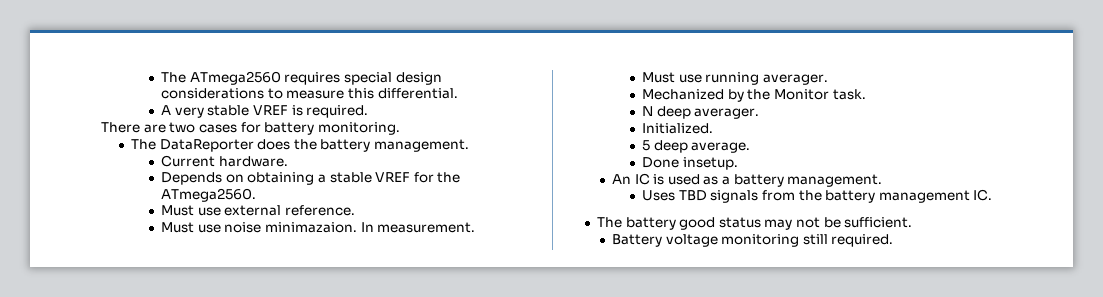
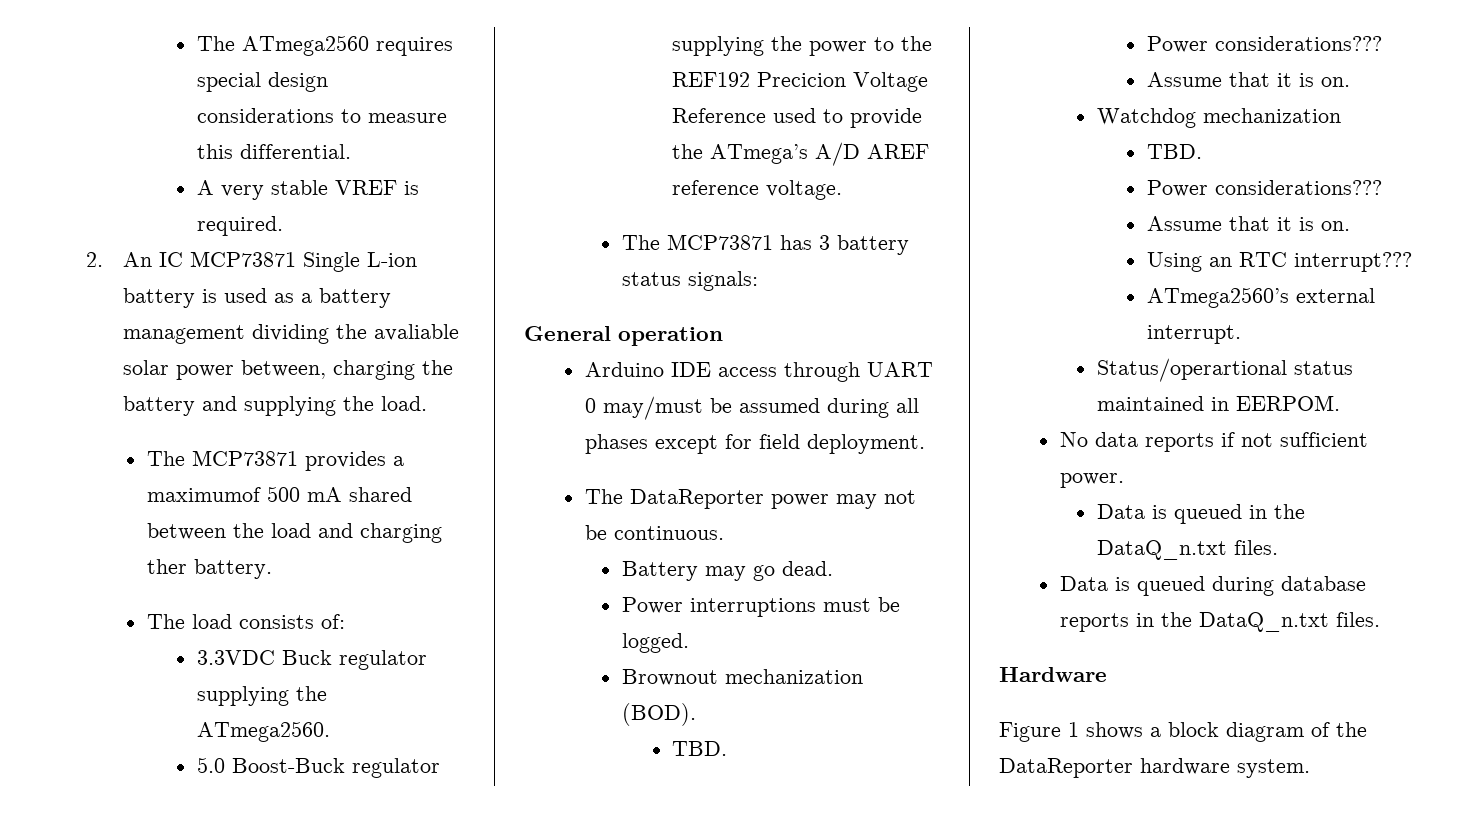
- There are two cases for battery monitoring.
- The DataReporter does the battery management.
- Current hardware.
- Depends on obtaining a stable VREF for the ATmega2560.
- Must use external reference.
- Must use noise minimazaion. In measurement.
- Must use running averager.
- Mechanized by the Monitor task.
- N deep averager.
- Initialized.
- 5 deep average.
- Done insetup.
- An IC is used as a battery management.
- Uses TBD signals from the battery management IC.
- The battery good status may not be sufficient.
+ 2. An IC MCP73871 Single L-ion battery is used as a battery management dividing the avaliable solar power between, charging the battery and supplying the load.
+ The MCP73871 provides a maximumof 500 mA shared between the load and charging ther battery.
+ The load consists of:
+ 3.3VDC Buck regulator supplying the ATmega2560.
+ 5.0 Boost-Buck regulator supplying the power to the REF192 Precicion Voltage Reference used to provide the ATmega’s A/D AREF reference voltage.
+ The MCP73871 has 3 battery status signals:
+ General operation
+ Arduino IDE access through UART 0 may/must be assumed during all phases except for field deployment.
+ The DataReporter power may not be continuous.
- Battery voltage monitoring still required.
+ Battery may go dead.
+ Power interruptions must be logged.
+ Brownout mechanization (BOD).
+ TBD.
+ Power considerations???
+ Assume that it is on.
+ Watchdog mechanization
+ TBD.
+ Power considerations???
+ Assume that it is on.
+ Using an RTC interrupt???
+ ATmega2560’s external interrupt.
+ Status/operartional status maintained in EERPOM.
+ No data reports if not sufficient power.
+ Data is queued in the DataQ_n.txt files.
+ Data is queued during database reports in the DataQ_n.txt files.
+ Hardware
+ Figure 1 shows a block diagram of the DataReporter hardware system.

